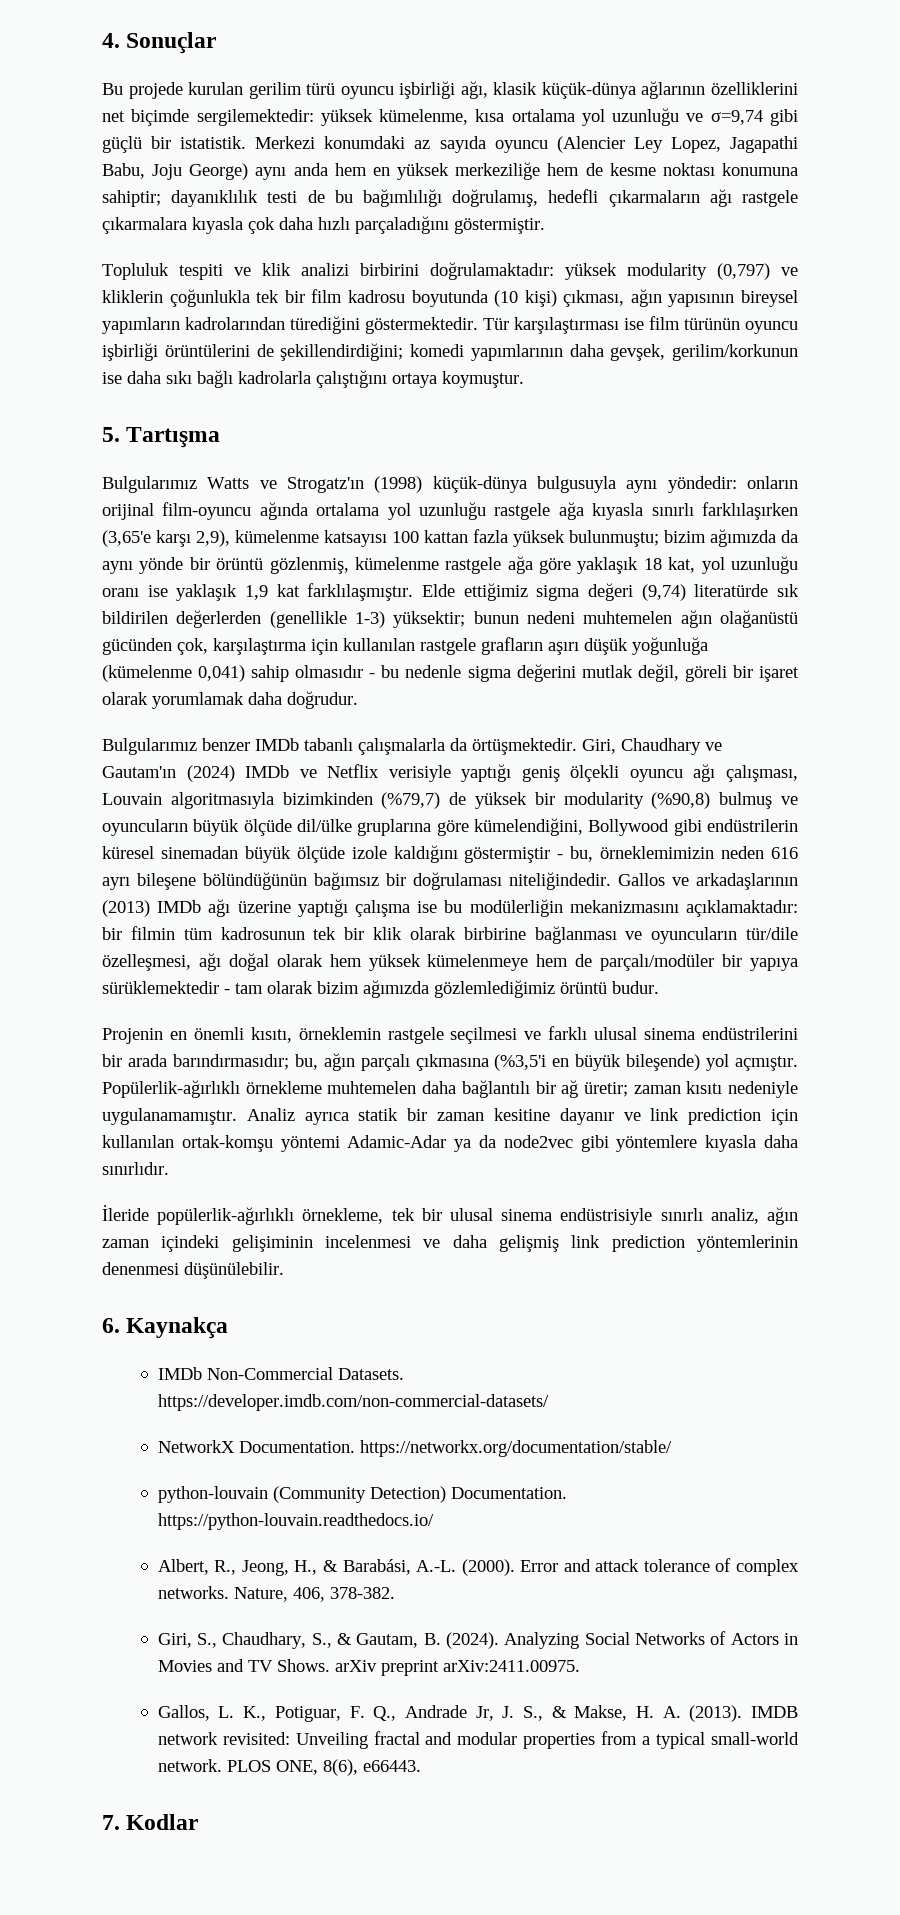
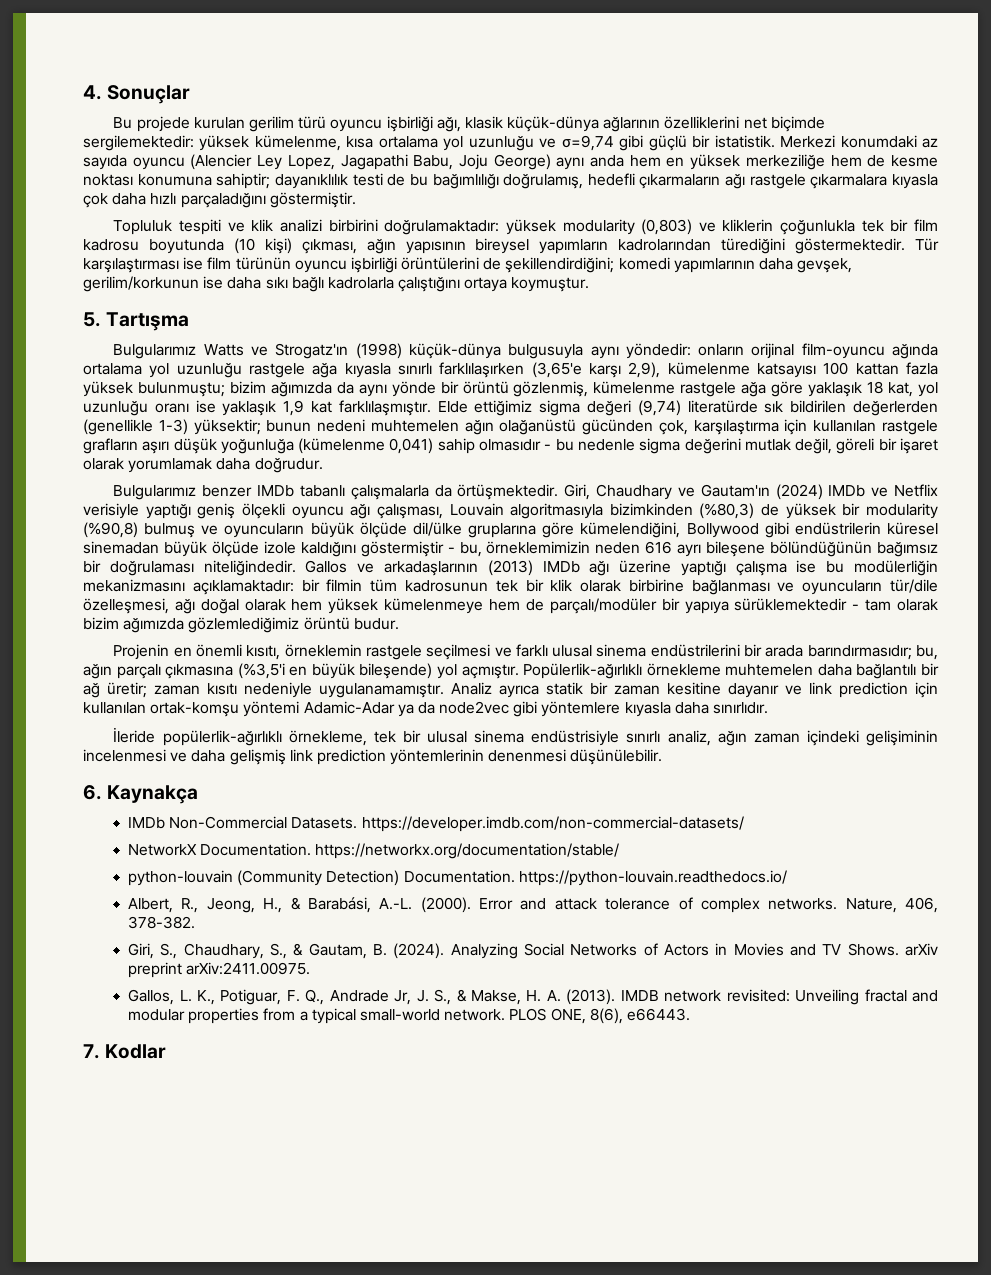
- Topluluk tespiti ve klik analizi birbirini doğrulamaktadır: yüksek modularity (0,797) ve kliklerin çoğunlukla tek bir film kadrosu boyutunda (10 kişi) çıkması, ağın yapısının bireysel yapımların kadrolarından türediğini göstermektedir.
+ Topluluk tespiti ve klik analizi birbirini doğrulamaktadır: yüksek modularity (0,803) ve kliklerin çoğunlukla tek bir film kadrosu boyutunda (10 kişi) çıkması, ağın yapısının bireysel yapımların kadrolarından türediğini göstermektedir.
- Giri, Chaudhary ve Gautam'ın (2024) IMDb ve Netflix verisiyle yaptığı geniş ölçekli oyuncu ağı çalışması, Louvain algoritmasıyla bizimkinden (%79,7) de yüksek bir modularity (%90,8) bulmuş ve oyuncuların büyük ölçüde dil/ülke gruplarına göre kümelendiğini, Bollywood gibi endüstrilerin küresel sinemadan büyük ölçüde izole kaldığını göstermiştir - bu, örneklemimizin neden 616 ayrı bileşene bölündüğünün bağımsız bir doğrulaması niteliğindedir.
+ Giri, Chaudhary ve Gautam'ın (2024) IMDb ve Netflix verisiyle yaptığı geniş ölçekli oyuncu ağı çalışması, Louvain algoritmasıyla bizimkinden (%80,3) de yüksek bir modularity (%90,8) bulmuş ve oyuncuların büyük ölçüde dil/ülke gruplarına göre kümelendiğini, Bollywood gibi endüstrilerin küresel sinemadan büyük ölçüde izole kaldığını göstermiştir - bu, örneklemimizin neden 616 ayrı bileşene bölündüğünün bağımsız bir doğrulaması niteliğindedir.

